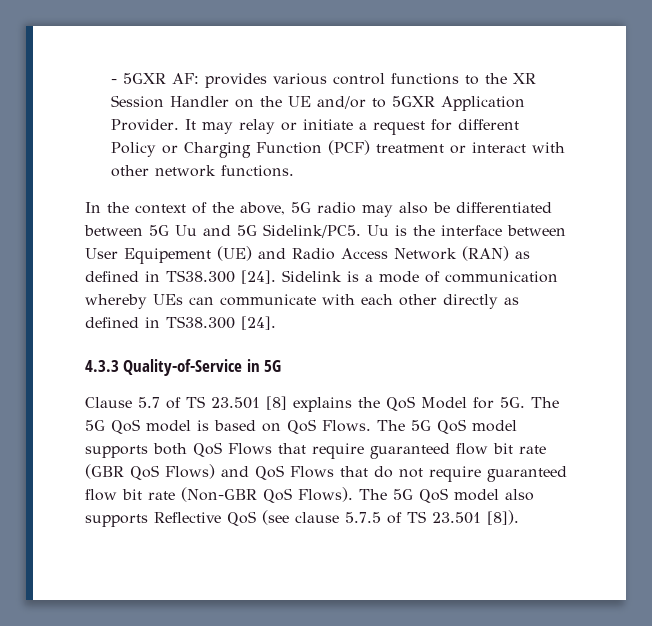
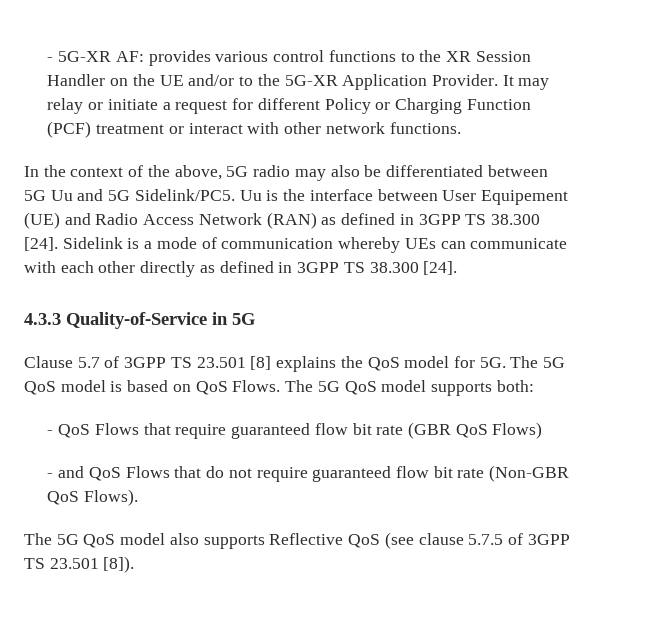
- - 5GXR AF: provides various control functions to the XR Session Handler on the UE and/or to 5GXR Application Provider.
+ - 5G-XR AF: provides various control functions to the XR Session Handler on the UE and/or to the 5G-XR Application Provider.
- Uu is the interface between User Equipement (UE) and Radio Access Network (RAN) as defined in TS38.300 [24].
+ Uu is the interface between User Equipement (UE) and Radio Access Network (RAN) as defined in 3GPP TS 38.300 [24].
- Sidelink is a mode of communication whereby UEs can communicate with each other directly as defined in TS38.300 [24].
+ Sidelink is a mode of communication whereby UEs can communicate with each other directly as defined in 3GPP TS 38.300 [24].
- Clause 5.7 of TS 23.501 [8] explains the QoS Model for 5G.
+ Clause 5.7 of 3GPP TS 23.501 [8] explains the QoS model for 5G.
- The 5G QoS model supports both QoS Flows that require guaranteed flow bit rate (GBR QoS Flows) and QoS Flows that do not require guaranteed flow bit rate (Non-GBR QoS Flows). The 5G QoS model also supports Reflective QoS (see clause 5.7.5 of TS 23.501 [8]).
+ The 5G QoS model supports both:
+ - QoS Flows that require guaranteed flow bit rate (GBR QoS Flows)
+ - and QoS Flows that do not require guaranteed flow bit rate (Non-GBR QoS Flows).
+ The 5G QoS model also supports Reflective QoS (see clause 5.7.5 of 3GPP TS 23.501 [8]).

